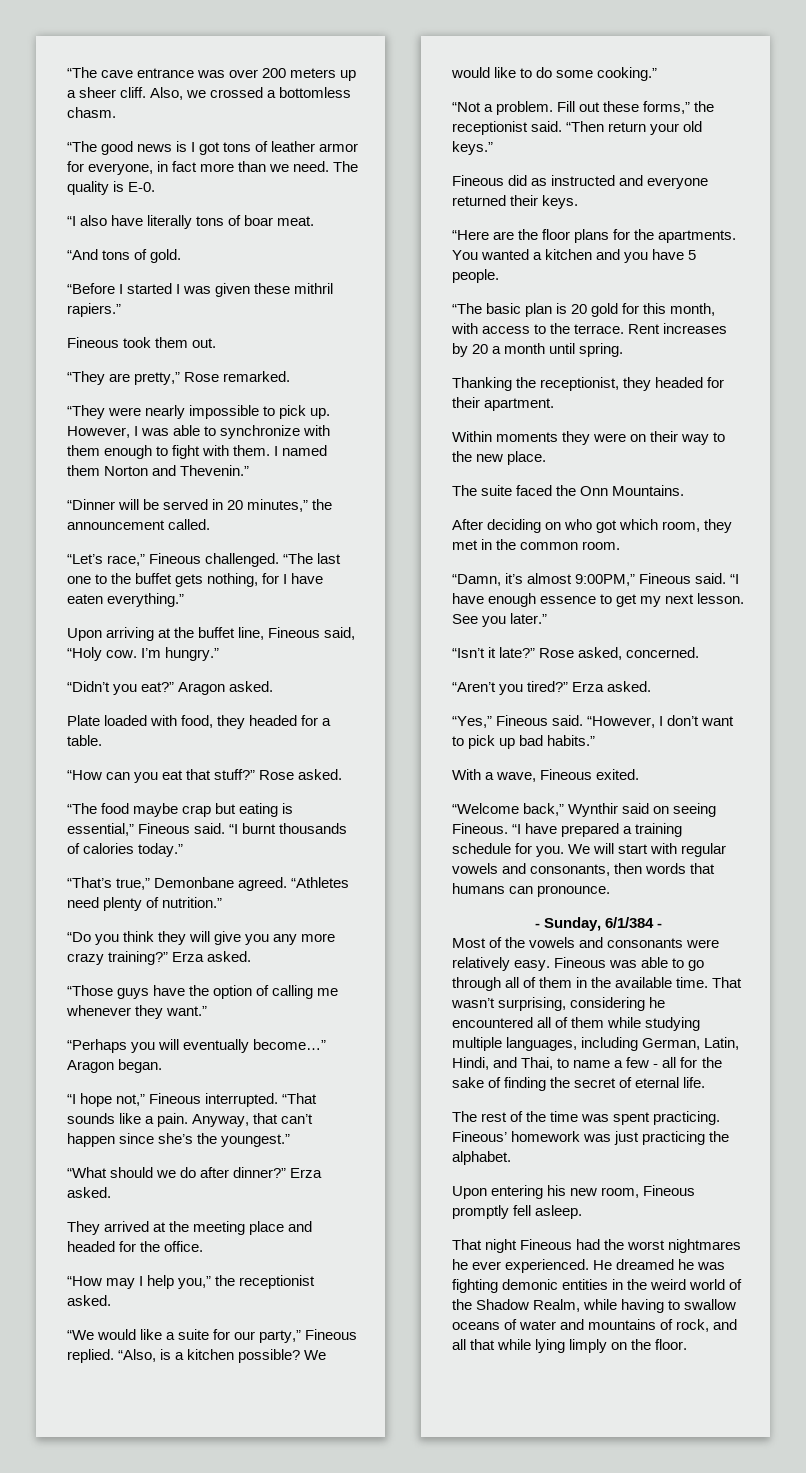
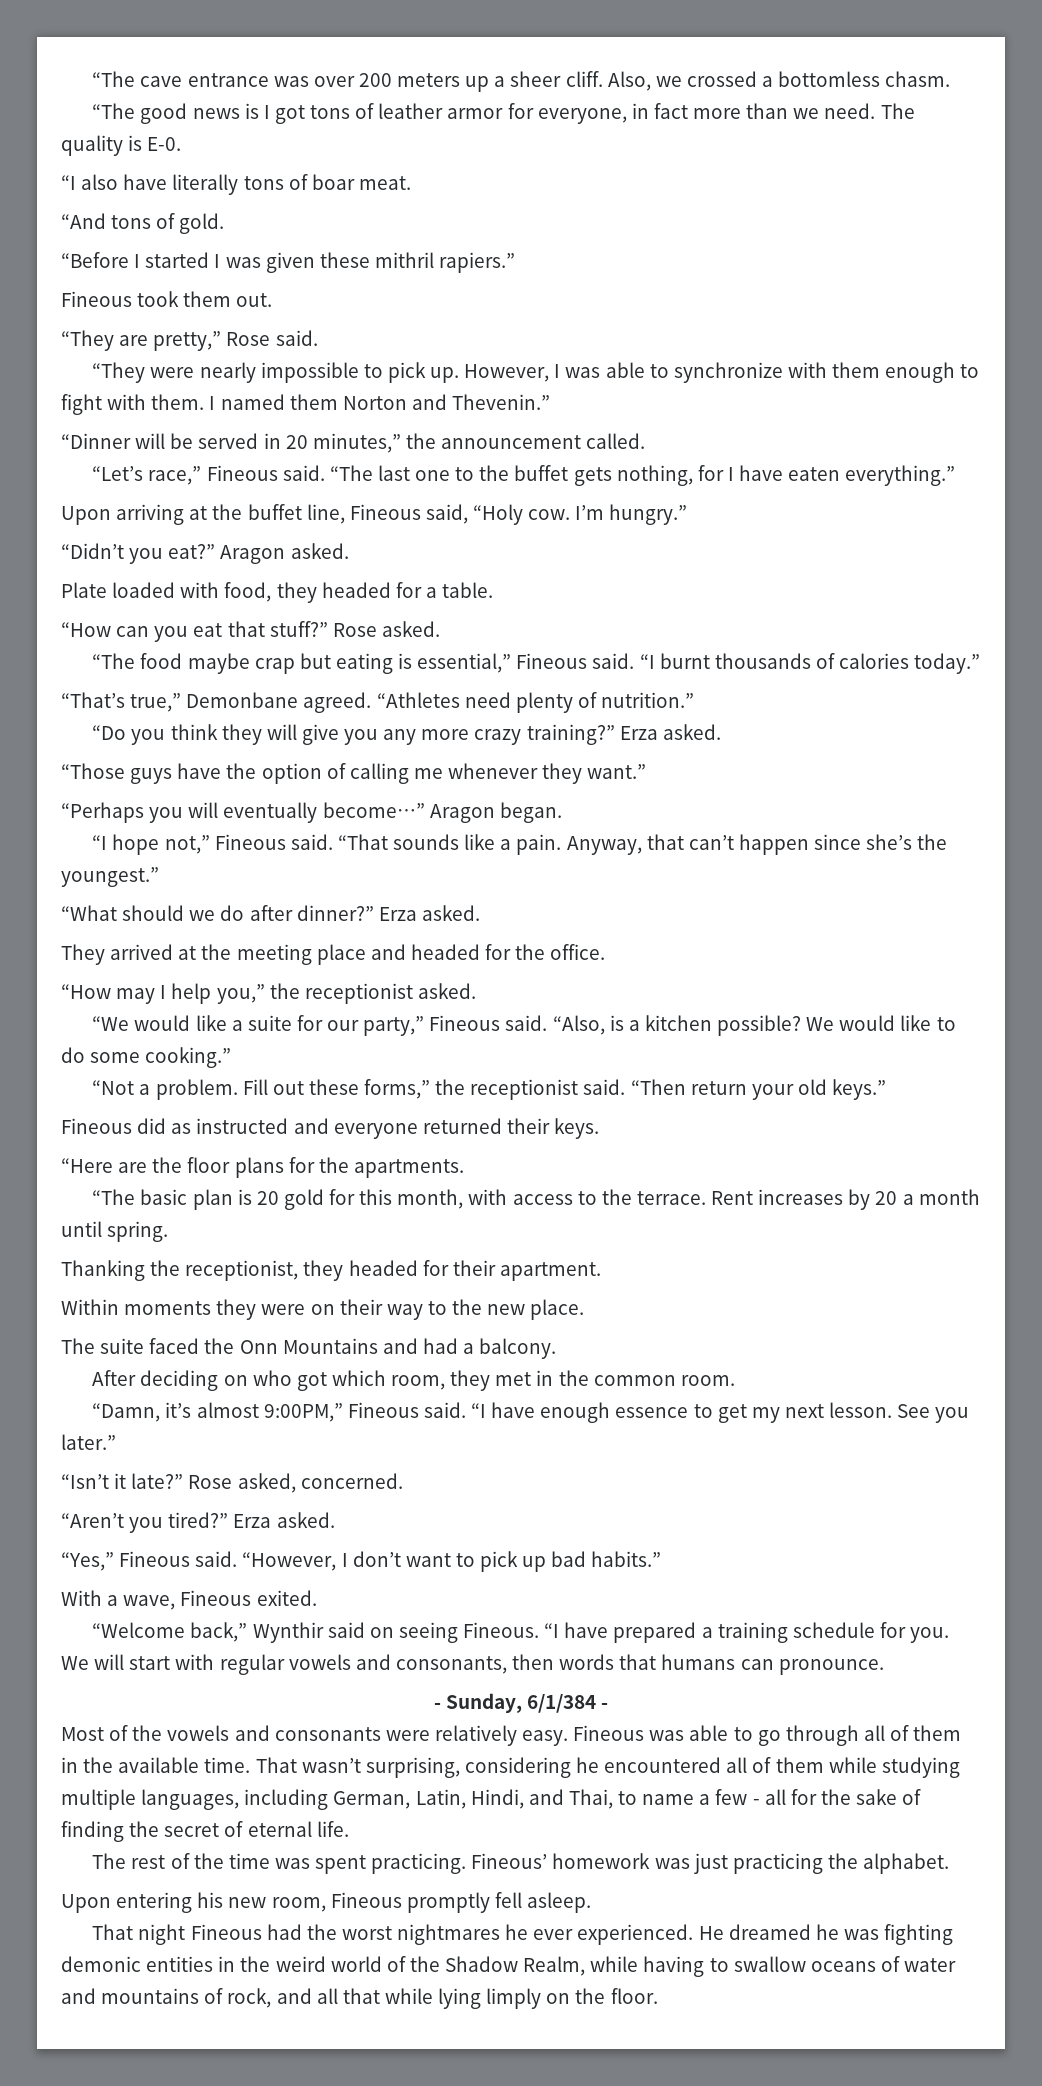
- “They are pretty,” Rose remarked.
+ “They are pretty,” Rose said.
- “Let’s race,” Fineous challenged.
+ “Let’s race,” Fineous said.
- “I hope not,” Fineous interrupted.
+ “I hope not,” Fineous said.
- “We would like a suite for our party,” Fineous replied.
+ “We would like a suite for our party,” Fineous said.
- You wanted a kitchen and you have 5 people.
- The suite faced the Onn Mountains.
+ The suite faced the Onn Mountains and had a balcony.

